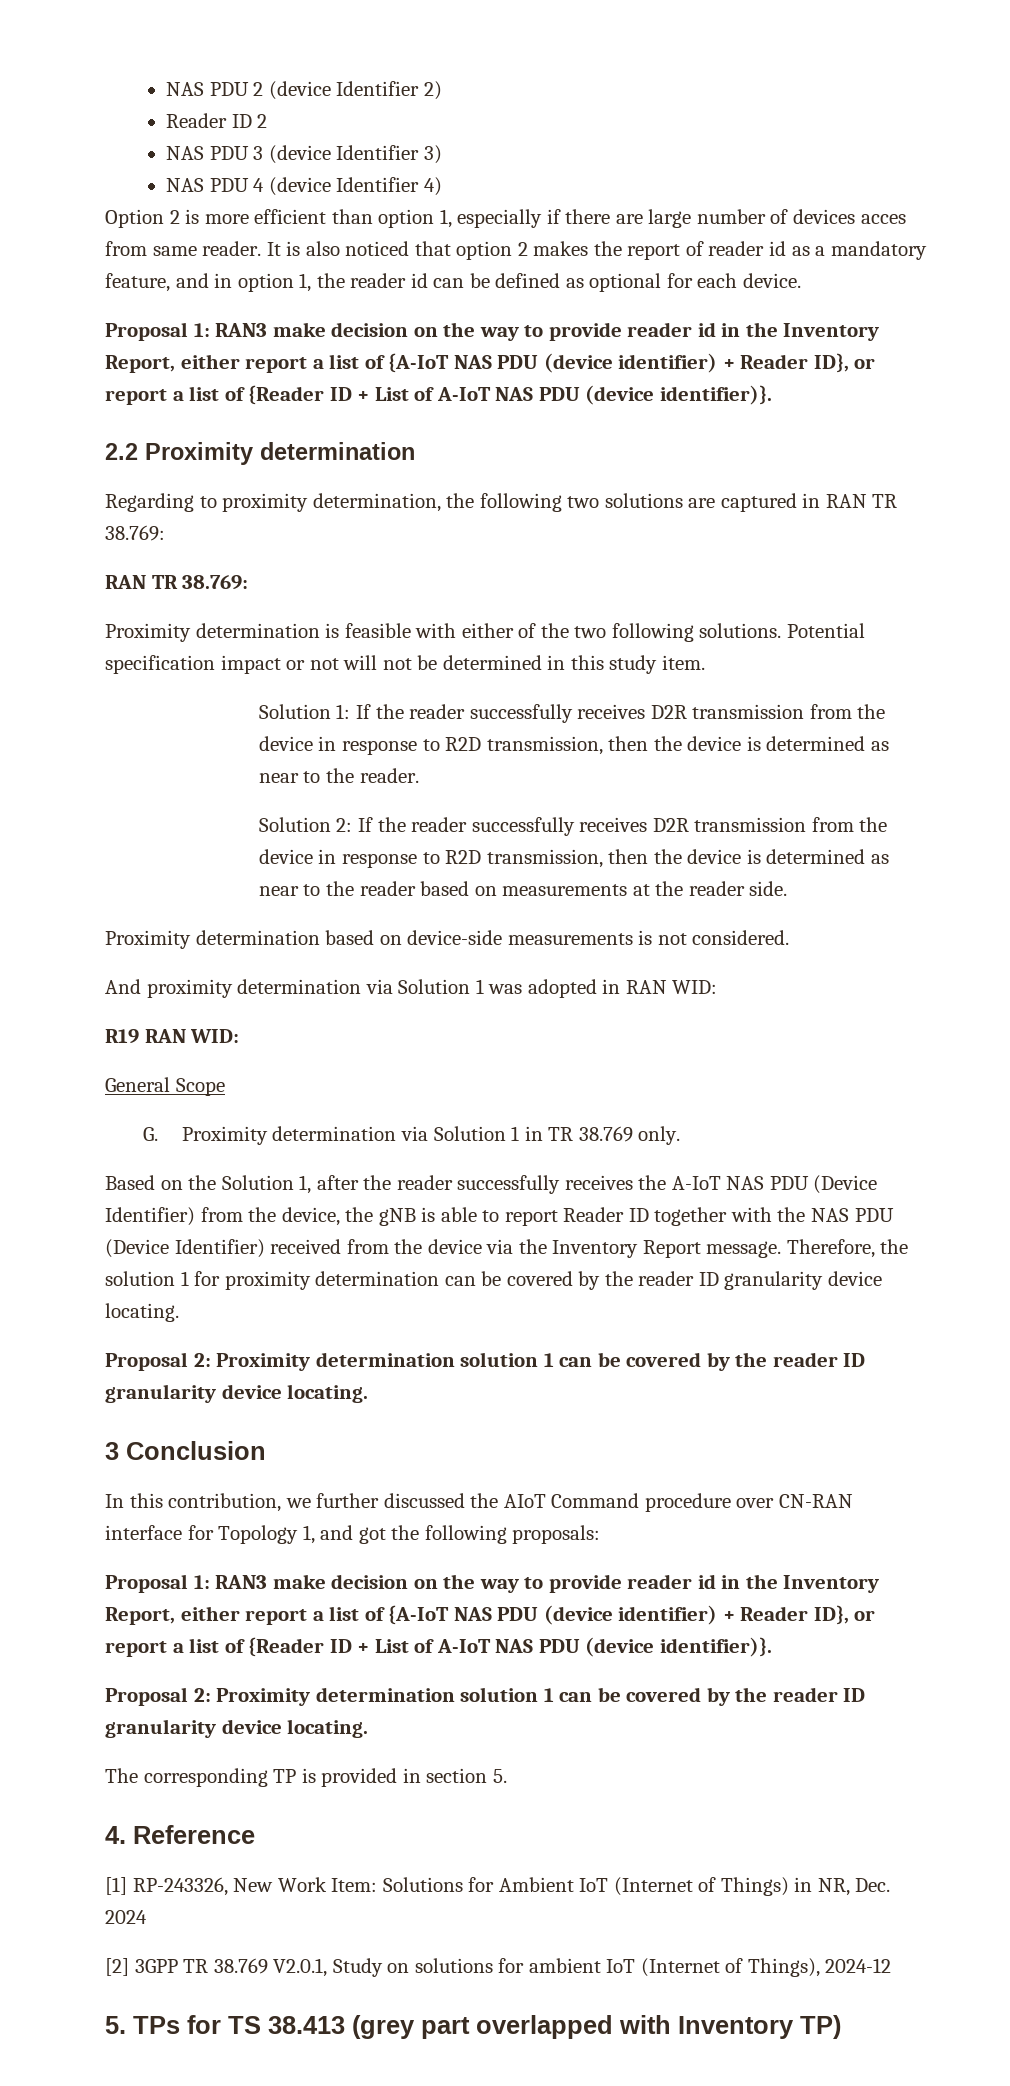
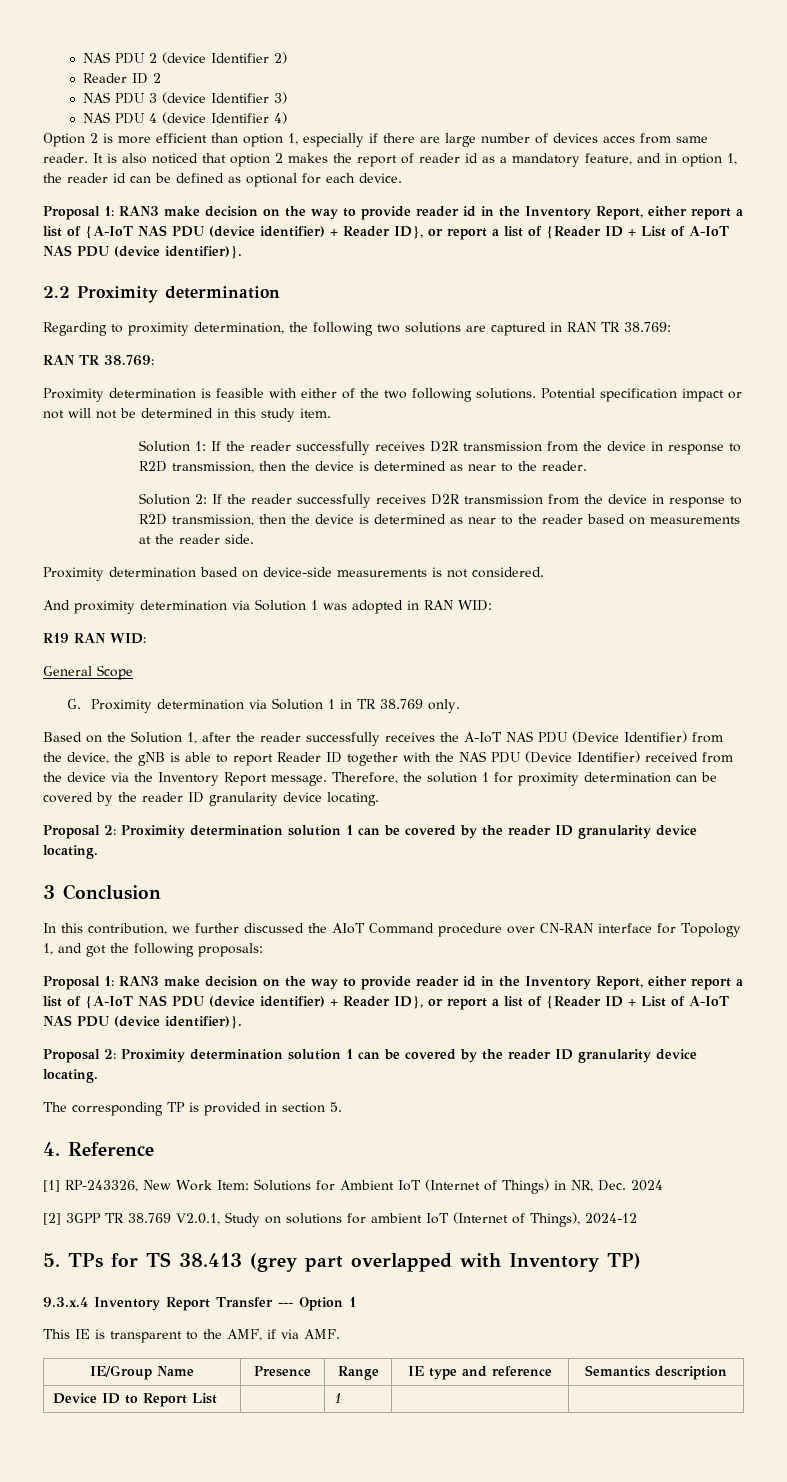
+ 9.3.x.4 Inventory Report Transfer --- Option 1
+ This IE is transparent to the AMF, if via AMF.
+ IE/Group Name | Presence | Range | IE type and reference | Semantics description
+ Device ID to Report List | | 1 | |

